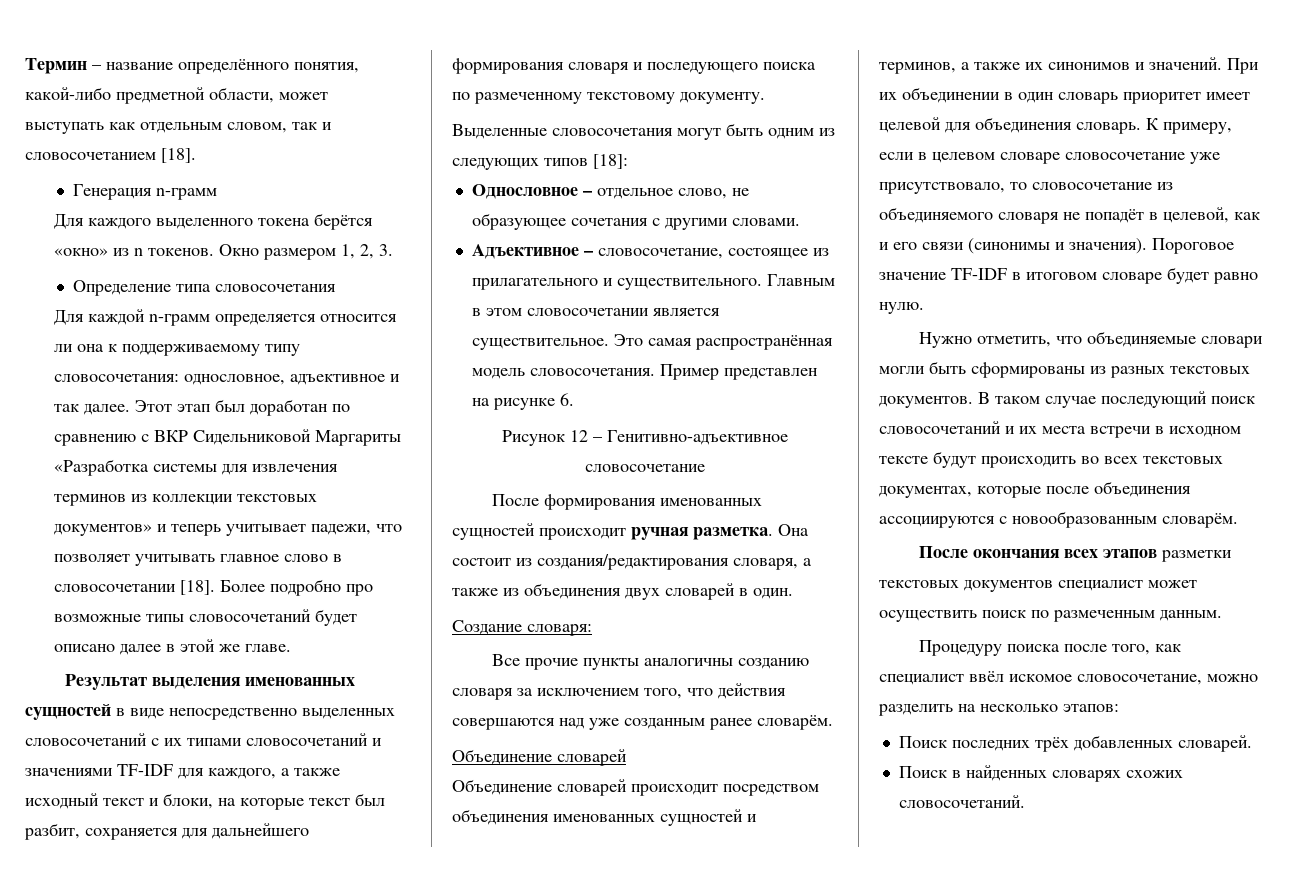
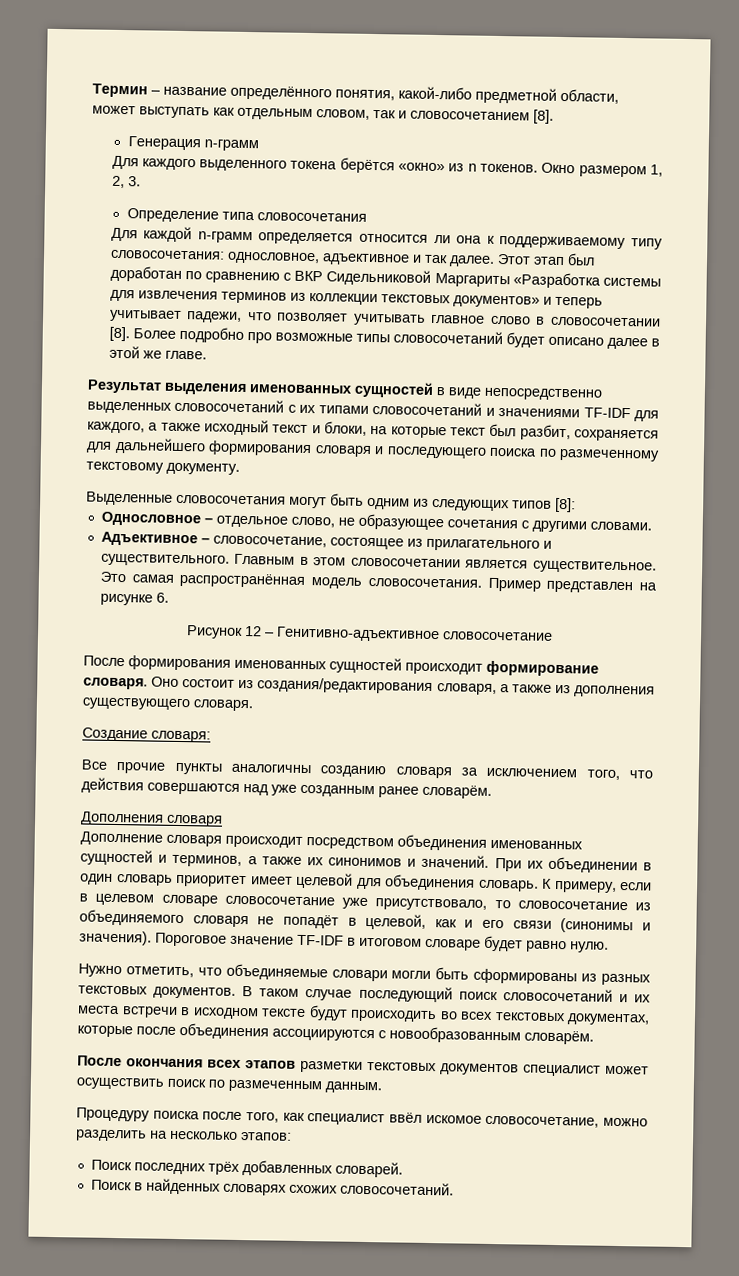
- Термин – название определённого понятия, какой-либо предметной области, может выступать как отдельным словом, так и словосочетанием [18].
+ Термин – название определённого понятия, какой-либо предметной области, может выступать как отдельным словом, так и словосочетанием [8].
- Этот этап был доработан по сравнению с ВКР Сидельниковой Маргариты «Разработка системы для извлечения терминов из коллекции текстовых документов» и теперь учитывает падежи, что позволяет учитывать главное слово в словосочетании [18].
+ Этот этап был доработан по сравнению с ВКР Сидельниковой Маргариты «Разработка системы для извлечения терминов из коллекции текстовых документов» и теперь учитывает падежи, что позволяет учитывать главное слово в словосочетании [8].
- Выделенные словосочетания могут быть одним из следующих типов [18]:
+ Выделенные словосочетания могут быть одним из следующих типов [8]:
- После формирования именованных сущностей происходит ручная разметка. Она состоит из создания/редактирования словаря, а также из объединения двух словарей в один.
+ После формирования именованных сущностей происходит формирование словаря. Оно состоит из создания/редактирования словаря, а также из дополнения существующего словаря.
  Все прочие пункты аналогичны созданию словаря за исключением того, что действия совершаются над уже созданным ранее словарём.
- Объединение словарей
- Объединение словарей происходит посредством объединения именованных сущностей и терминов, а также их синонимов и значений.
+ Дополнения словаря
+ Дополнение словаря происходит посредством объединения именованных сущностей и терминов, а также их синонимов и значений.

